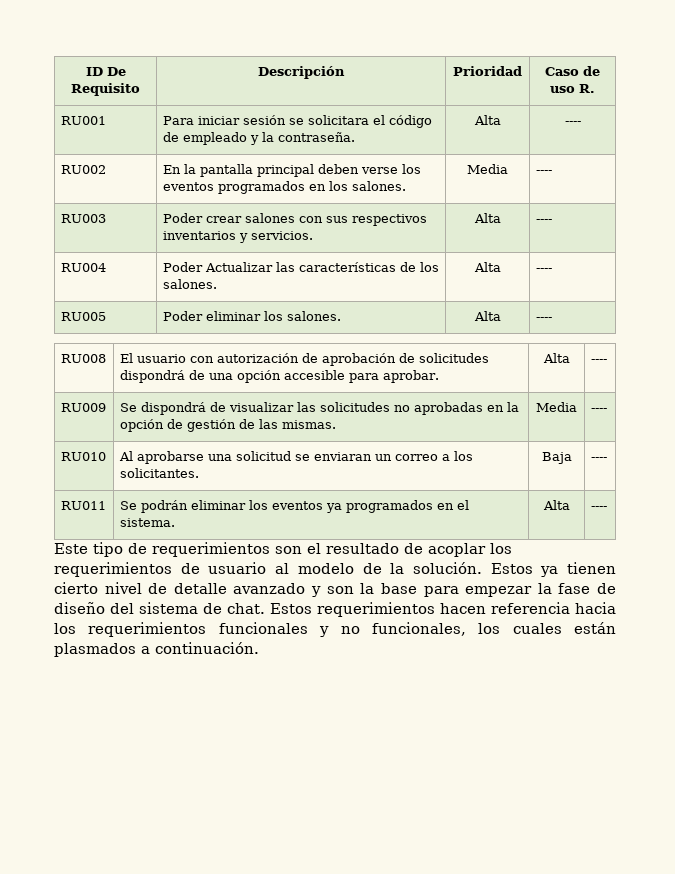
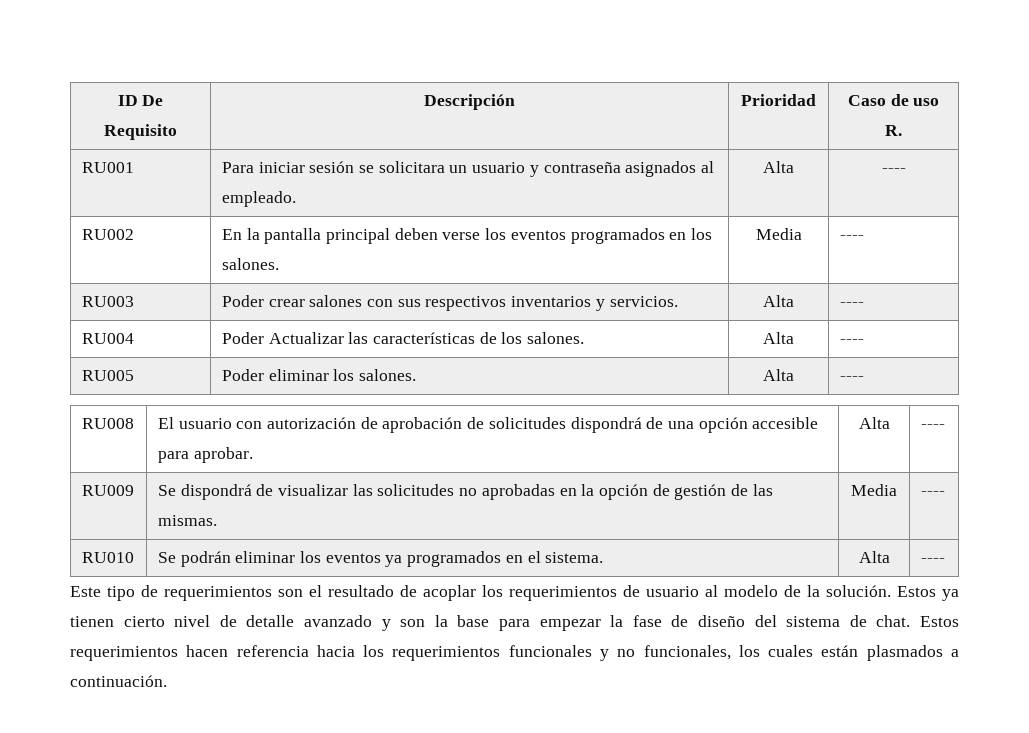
- RU001 | Para iniciar sesión se solicitara el código de empleado y la contraseña. | Alta | ----
+ RU001 | Para iniciar sesión se solicitara un usuario y contraseña asignados al empleado. | Alta | ----
- RU010 | Al aprobarse una solicitud se enviaran un correo a los solicitantes. | Baja | ----
- RU011 | Se podrán eliminar los eventos ya programados en el sistema. | Alta | ----
+ RU010 | Se podrán eliminar los eventos ya programados en el sistema. | Alta | ----

